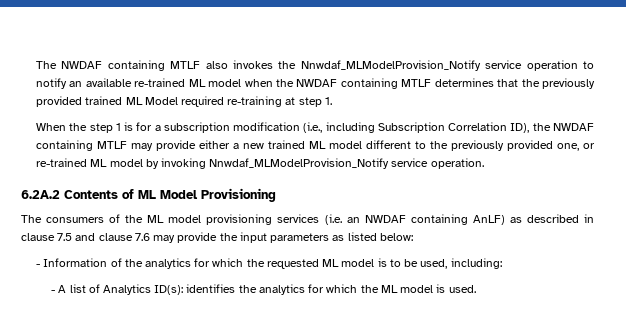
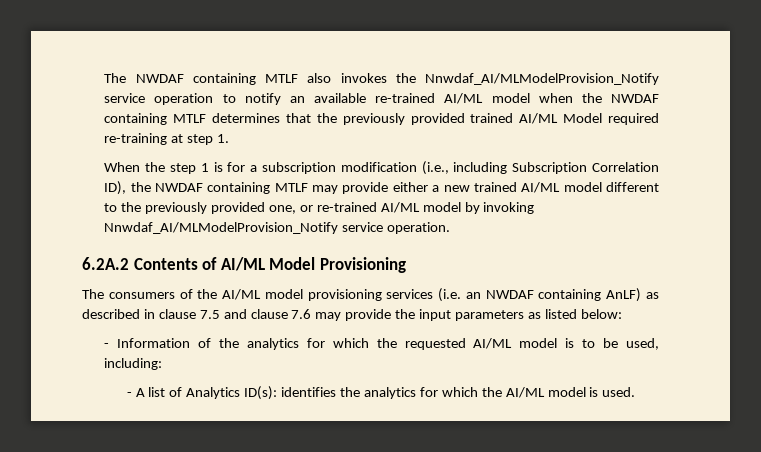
- The NWDAF containing MTLF also invokes the Nnwdaf_MLModelProvision_Notify service operation to notify an available re-trained ML model when the NWDAF containing MTLF determines that the previously provided trained ML Model required re-training at step 1.
+ The NWDAF containing MTLF also invokes the Nnwdaf_AI/MLModelProvision_Notify service operation to notify an available re-trained AI/ML model when the NWDAF containing MTLF determines that the previously provided trained AI/ML Model required re-training at step 1.
- When the step 1 is for a subscription modification (i.e., including Subscription Correlation ID), the NWDAF containing MTLF may provide either a new trained ML model different to the previously provided one, or re-trained ML model by invoking Nnwdaf_MLModelProvision_Notify service operation.
+ When the step 1 is for a subscription modification (i.e., including Subscription Correlation ID), the NWDAF containing MTLF may provide either a new trained AI/ML model different to the previously provided one, or re-trained AI/ML model by invoking Nnwdaf_AI/MLModelProvision_Notify service operation.
- 6.2A.2 Contents of ML Model Provisioning
+ 6.2A.2 Contents of AI/ML Model Provisioning
- The consumers of the ML model provisioning services (i.e. an NWDAF containing AnLF) as described in clause 7.5 and clause 7.6 may provide the input parameters as listed below:
+ The consumers of the AI/ML model provisioning services (i.e. an NWDAF containing AnLF) as described in clause 7.5 and clause 7.6 may provide the input parameters as listed below:
- - Information of the analytics for which the requested ML model is to be used, including:
+ - Information of the analytics for which the requested AI/ML model is to be used, including:
- - A list of Analytics ID(s): identifies the analytics for which the ML model is used.
+ - A list of Analytics ID(s): identifies the analytics for which the AI/ML model is used.

